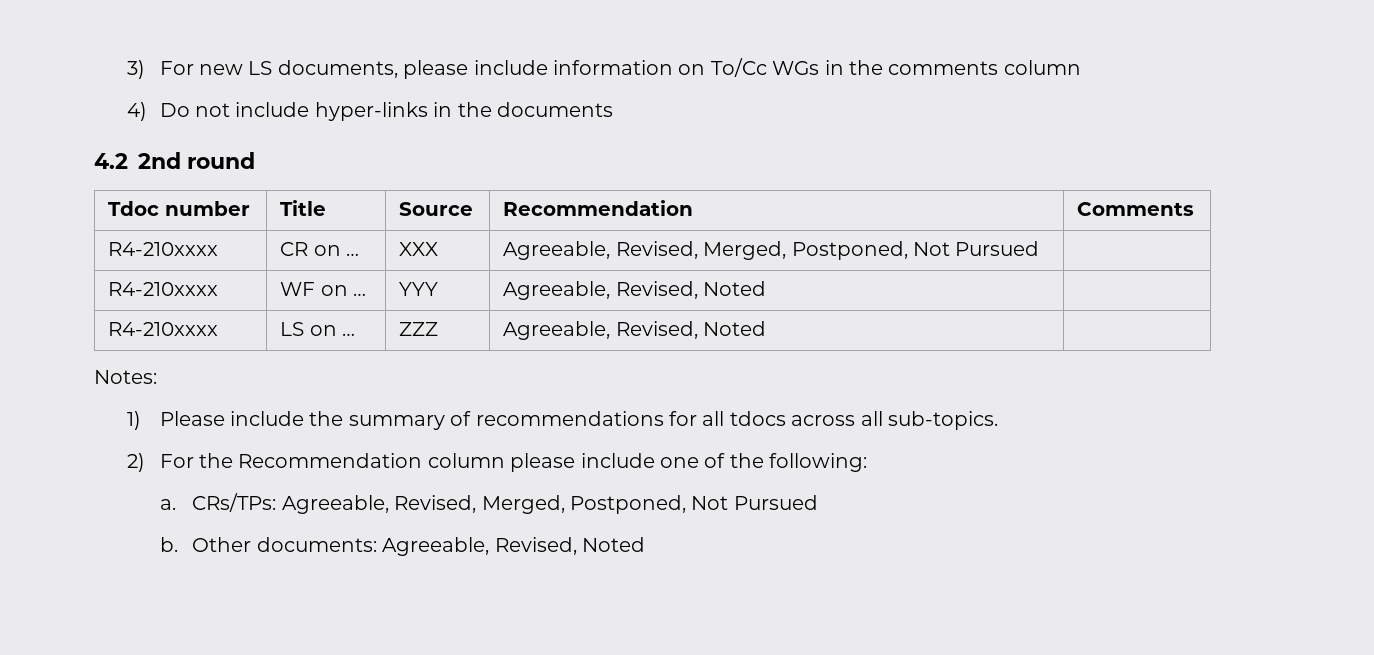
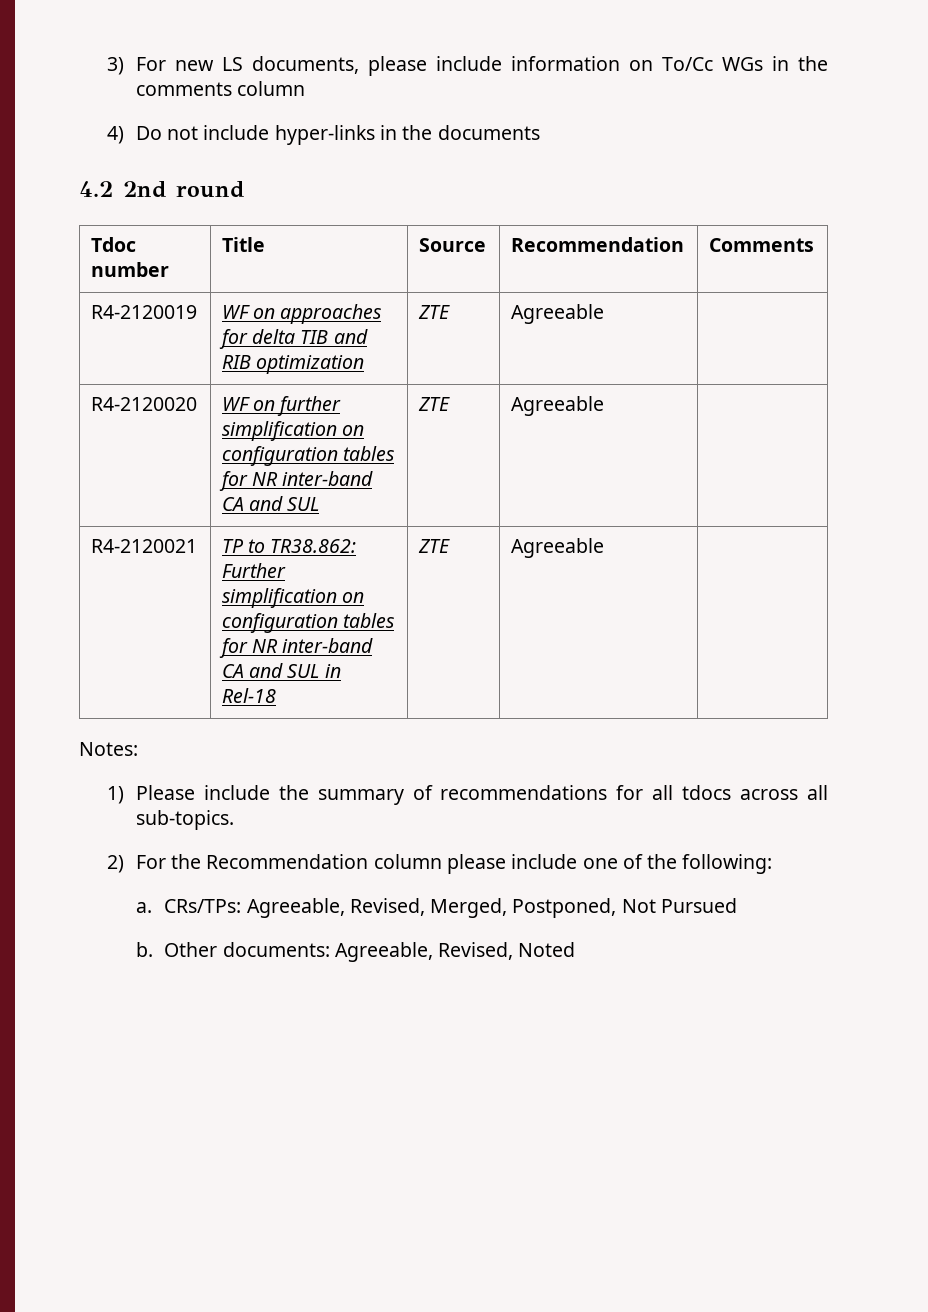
- R4-210xxxx | CR on … | XXX | Agreeable, Revised, Merged, Postponed, Not Pursued |
- R4-210xxxx | WF on … | YYY | Agreeable, Revised, Noted |
- R4-210xxxx | LS on … | ZZZ | Agreeable, Revised, Noted |
+ R4-2120019 | WF on approaches for delta TIB and RIB optimization | ZTE | Agreeable |
+ R4-2120020 | WF on further simplification on configuration tables for NR inter-band CA and SUL | ZTE | Agreeable |
+ R4-2120021 | TP to TR38.862: Further simplification on configuration tables for NR inter-band CA and SUL in Rel-18 | ZTE | Agreeable |

